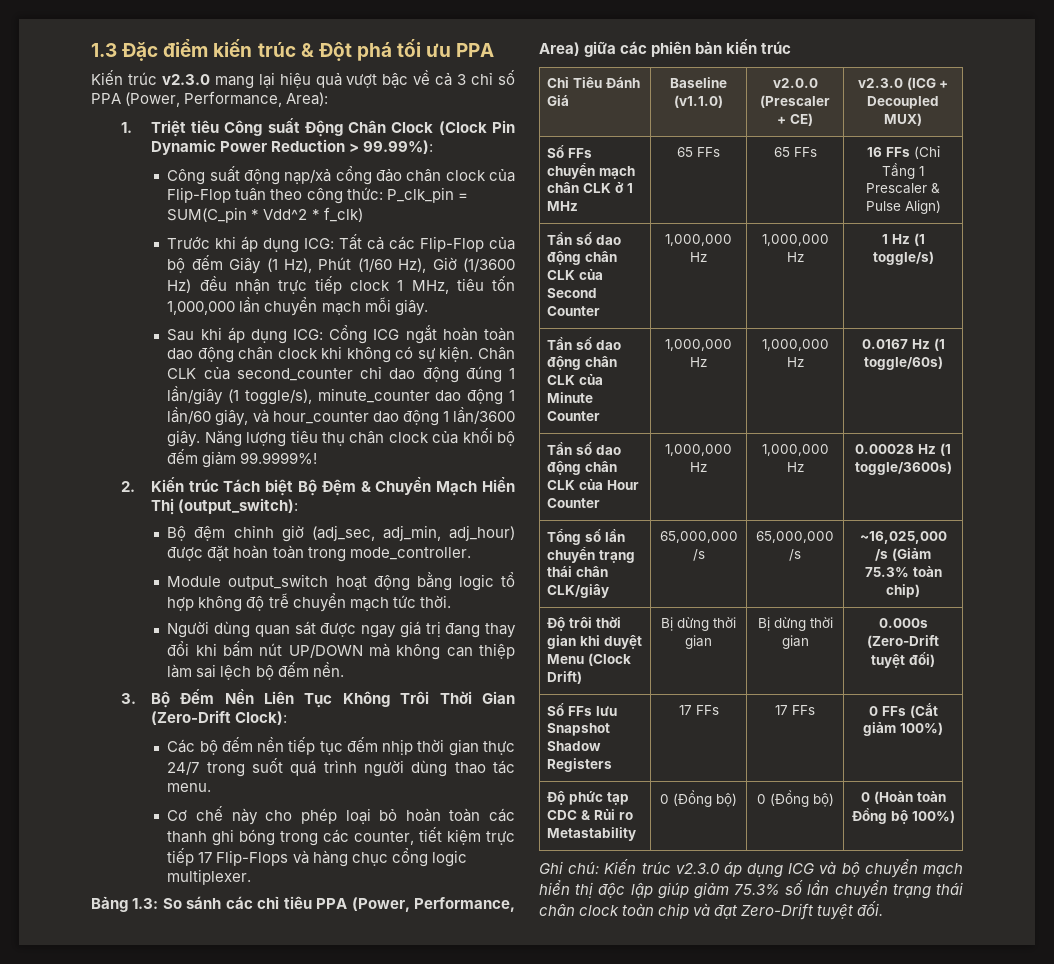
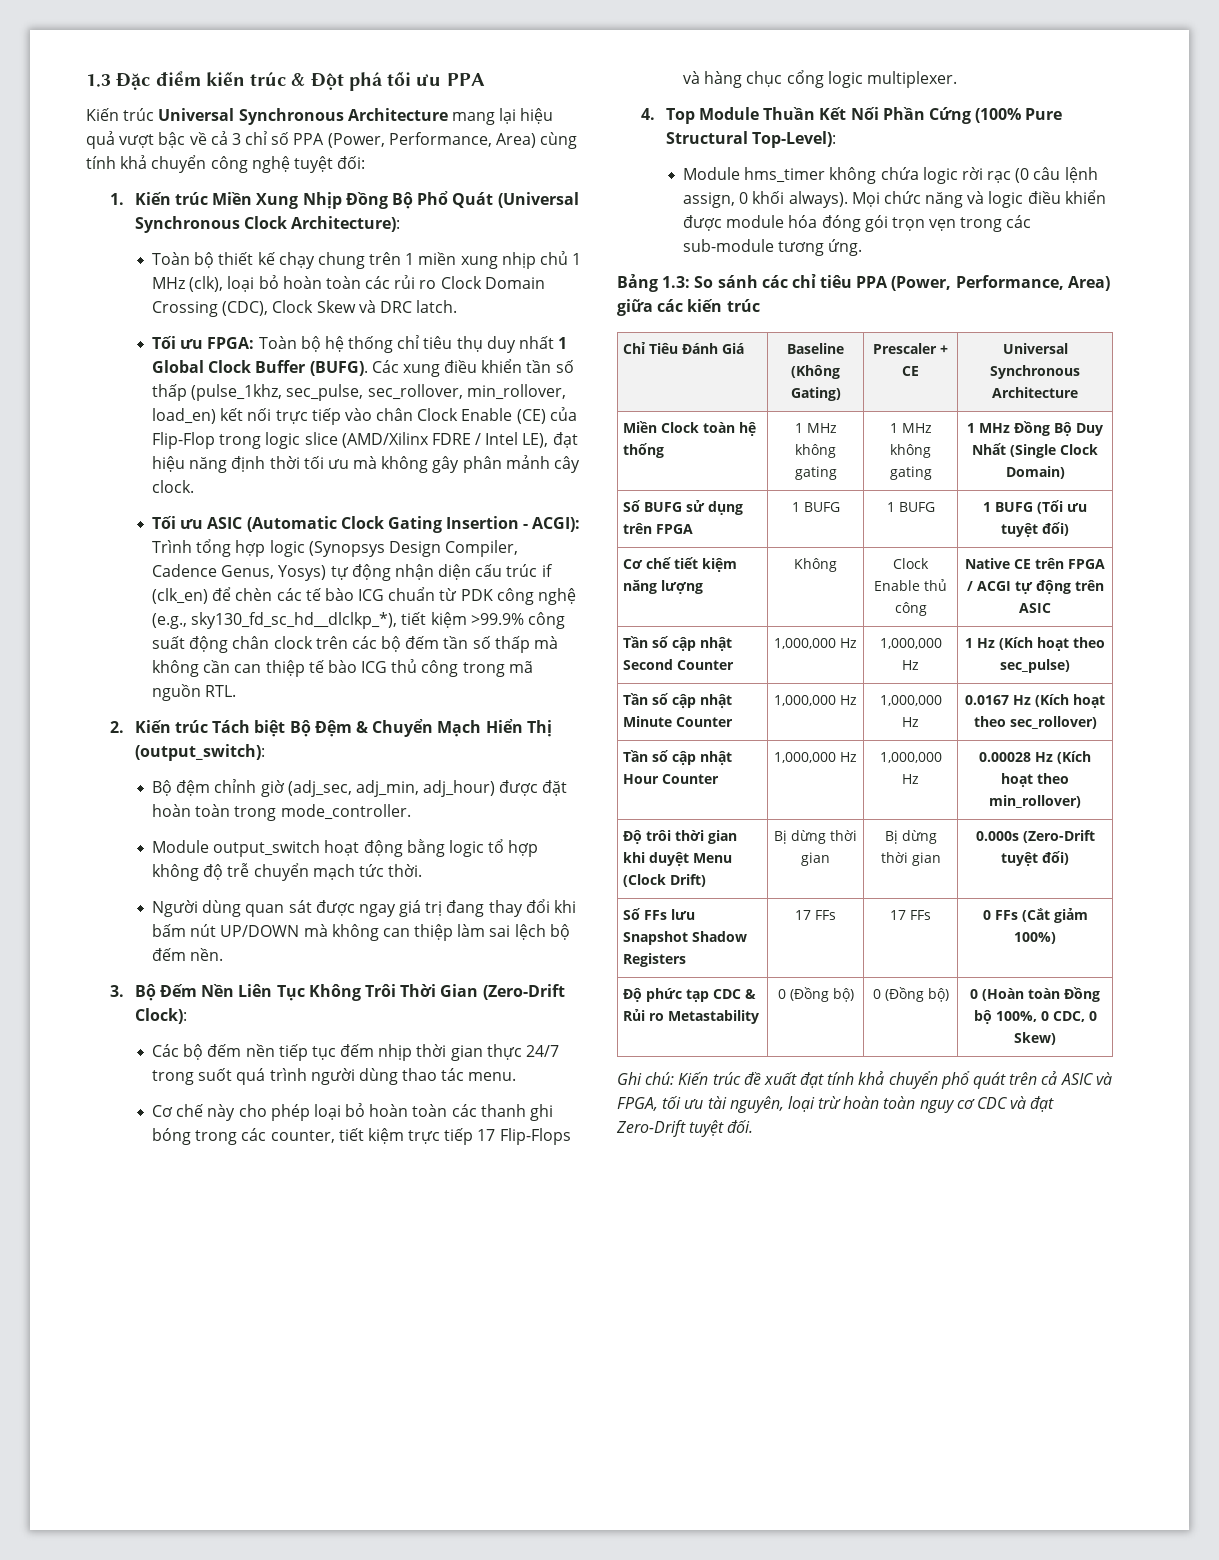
- Kiến trúc v2.3.0 mang lại hiệu quả vượt bậc về cả 3 chỉ số PPA (Power, Performance, Area):
- 1. Triệt tiêu Công suất Động Chân Clock (Clock Pin Dynamic Power Reduction > 99.99%):
- Công suất động nạp/xả cổng đảo chân clock của Flip-Flop tuân theo công thức: P_clk_pin = SUM(C_pin * Vdd^2 * f_clk)
- Trước khi áp dụng ICG: Tất cả các Flip-Flop của bộ đếm Giây (1 Hz), Phút (1/60 Hz), Giờ (1/3600 Hz) đều nhận trực tiếp clock 1 MHz, tiêu tốn 1,000,000 lần chuyển mạch mỗi giây.
- Sau khi áp dụng ICG: Cổng ICG ngắt hoàn toàn dao động chân clock khi không có sự kiện. Chân CLK của second_counter chỉ dao động đúng 1 lần/giây (1 toggle/s), minute_counter dao động 1 lần/60 giây, và hour_counter dao động 1 lần/3600 giây. Năng lượng tiêu thụ chân clock của khối bộ đếm giảm 99.9999%!
+ Kiến trúc Universal Synchronous Architecture mang lại hiệu quả vượt bậc về cả 3 chỉ số PPA (Power, Performance, Area) cùng tính khả chuyển công nghệ tuyệt đối:
+ 1. Kiến trúc Miền Xung Nhịp Đồng Bộ Phổ Quát (Universal Synchronous Clock Architecture):
+ Toàn bộ thiết kế chạy chung trên 1 miền xung nhịp chủ 1 MHz (clk), loại bỏ hoàn toàn các rủi ro Clock Domain Crossing (CDC), Clock Skew và DRC latch.
+ Tối ưu FPGA: Toàn bộ hệ thống chỉ tiêu thụ duy nhất 1 Global Clock Buffer (BUFG). Các xung điều khiển tần số thấp (pulse_1khz, sec_pulse, sec_rollover, min_rollover, load_en) kết nối trực tiếp vào chân Clock Enable (CE) của Flip-Flop trong logic slice (AMD/Xilinx FDRE / Intel LE), đạt hiệu năng định thời tối ưu mà không gây phân mảnh cây clock.
+ Tối ưu ASIC (Automatic Clock Gating Insertion - ACGI): Trình tổng hợp logic (Synopsys Design Compiler, Cadence Genus, Yosys) tự động nhận diện cấu trúc if (clk_en) để chèn các tế bào ICG chuẩn từ PDK công nghệ (e.g., sky130_fd_sc_hd__dlclkp_*), tiết kiệm >99.9% công suất động chân clock trên các bộ đếm tần số thấp mà không cần can thiệp tế bào ICG thủ công trong mã nguồn RTL.
+ 4. Top Module Thuần Kết Nối Phần Cứng (100% Pure Structural Top-Level):
+ Module hms_timer không chứa logic rời rạc (0 câu lệnh assign, 0 khối always). Mọi chức năng và logic điều khiển được module hóa đóng gói trọn vẹn trong các sub-module tương ứng.
- Bảng 1.3: So sánh các chỉ tiêu PPA (Power, Performance, Area) giữa các phiên bản kiến trúc
+ Bảng 1.3: So sánh các chỉ tiêu PPA (Power, Performance, Area) giữa các kiến trúc
- Chỉ Tiêu Đánh Giá | Baseline (v1.1.0) | v2.0.0 (Prescaler + CE) | v2.3.0 (ICG + Decoupled MUX)
- Số FFs chuyển mạch chân CLK ở 1 MHz | 65 FFs | 65 FFs | 16 FFs (Chỉ Tầng 1 Prescaler & Pulse Align)
- Tần số dao động chân CLK của Second Counter | 1,000,000 Hz | 1,000,000 Hz | 1 Hz (1 toggle/s)
- Tần số dao động chân CLK của Minute Counter | 1,000,000 Hz | 1,000,000 Hz | 0.0167 Hz (1 toggle/60s)
- Tần số dao động chân CLK của Hour Counter | 1,000,000 Hz | 1,000,000 Hz | 0.00028 Hz (1 toggle/3600s)
- Tổng số lần chuyển trạng thái chân CLK/giây | 65,000,000 /s | 65,000,000 /s | ~16,025,000 /s (Giảm 75.3% toàn chip)
+ Chỉ Tiêu Đánh Giá | Baseline (Không Gating) | Prescaler + CE | Universal Synchronous Architecture
+ Miền Clock toàn hệ thống | 1 MHz không gating | 1 MHz không gating | 1 MHz Đồng Bộ Duy Nhất (Single Clock Domain)
+ Số BUFG sử dụng trên FPGA | 1 BUFG | 1 BUFG | 1 BUFG (Tối ưu tuyệt đối)
+ Cơ chế tiết kiệm năng lượng | Không | Clock Enable thủ công | Native CE trên FPGA / ACGI tự động trên ASIC
+ Tần số cập nhật Second Counter | 1,000,000 Hz | 1,000,000 Hz | 1 Hz (Kích hoạt theo sec_pulse)
+ Tần số cập nhật Minute Counter | 1,000,000 Hz | 1,000,000 Hz | 0.0167 Hz (Kích hoạt theo sec_rollover)
+ Tần số cập nhật Hour Counter | 1,000,000 Hz | 1,000,000 Hz | 0.00028 Hz (Kích hoạt theo min_rollover)
- Độ phức tạp CDC & Rủi ro Metastability | 0 (Đồng bộ) | 0 (Đồng bộ) | 0 (Hoàn toàn Đồng bộ 100%)
+ Độ phức tạp CDC & Rủi ro Metastability | 0 (Đồng bộ) | 0 (Đồng bộ) | 0 (Hoàn toàn Đồng bộ 100%, 0 CDC, 0 Skew)
- Ghi chú: Kiến trúc v2.3.0 áp dụng ICG và bộ chuyển mạch hiển thị độc lập giúp giảm 75.3% số lần chuyển trạng thái chân clock toàn chip và đạt Zero-Drift tuyệt đối.
+ Ghi chú: Kiến trúc đề xuất đạt tính khả chuyển phổ quát trên cả ASIC và FPGA, tối ưu tài nguyên, loại trừ hoàn toàn nguy cơ CDC và đạt Zero-Drift tuyệt đối.

